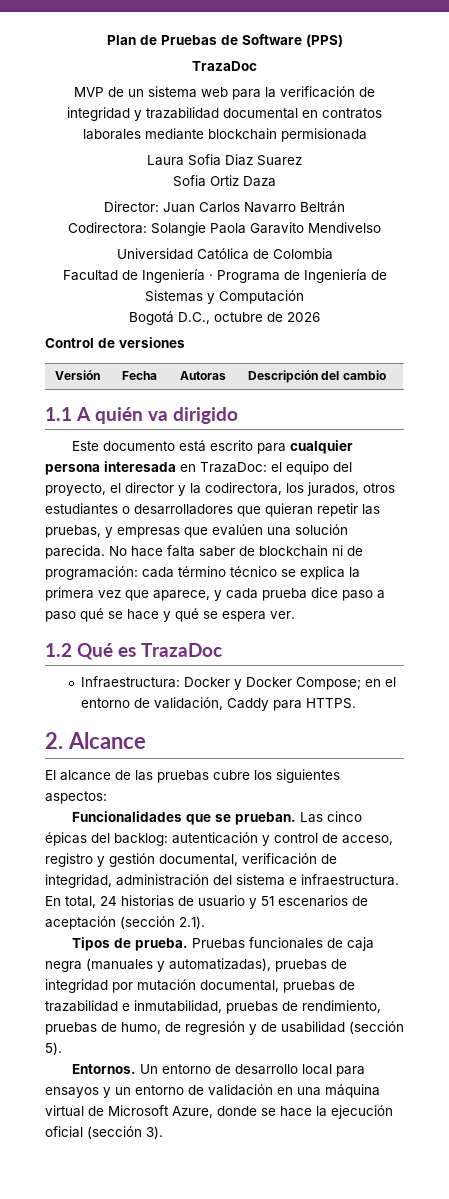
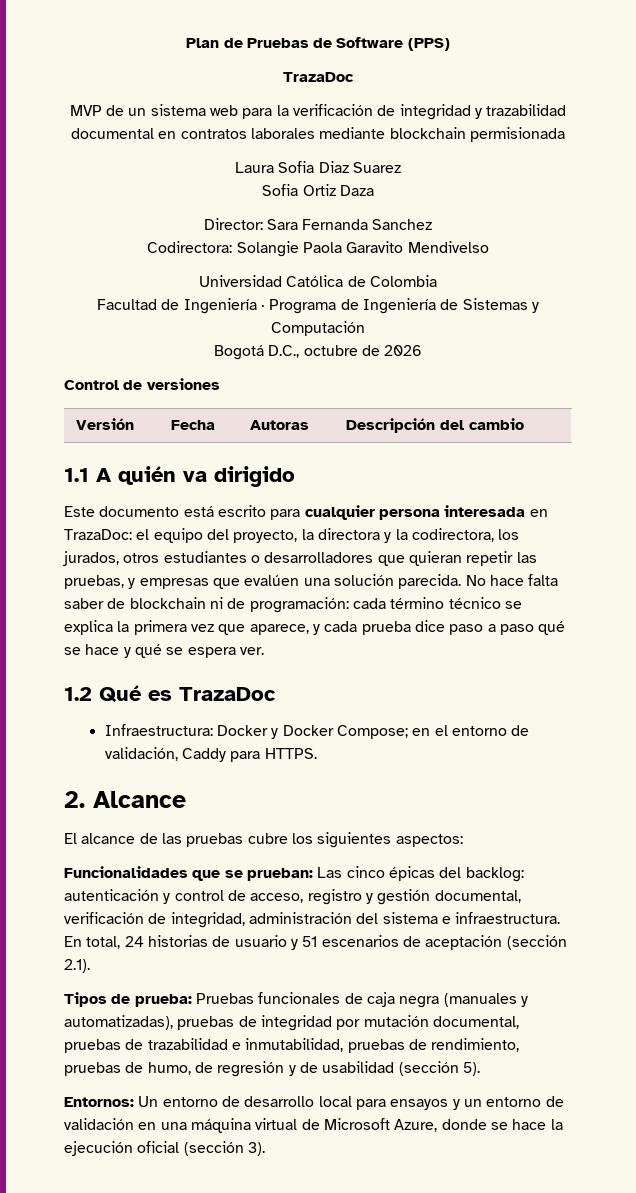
- Director: Juan Carlos Navarro Beltrán
+ Director: Sara Fernanda Sanchez
- Este documento está escrito para cualquier persona interesada en TrazaDoc: el equipo del proyecto, el director y la codirectora, los jurados, otros estudiantes o desarrolladores que quieran repetir las pruebas, y empresas que evalúen una solución parecida.
+ Este documento está escrito para cualquier persona interesada en TrazaDoc: el equipo del proyecto, la directora y la codirectora, los jurados, otros estudiantes o desarrolladores que quieran repetir las pruebas, y empresas que evalúen una solución parecida.
- Funcionalidades que se prueban. Las cinco épicas del backlog: autenticación y control de acceso, registro y gestión documental, verificación de integridad, administración del sistema e infraestructura.
+ Funcionalidades que se prueban: Las cinco épicas del backlog: autenticación y control de acceso, registro y gestión documental, verificación de integridad, administración del sistema e infraestructura.
- Tipos de prueba. Pruebas funcionales de caja negra (manuales y automatizadas), pruebas de integridad por mutación documental, pruebas de trazabilidad e inmutabilidad, pruebas de rendimiento, pruebas de humo, de regresión y de usabilidad (sección 5).
+ Tipos de prueba: Pruebas funcionales de caja negra (manuales y automatizadas), pruebas de integridad por mutación documental, pruebas de trazabilidad e inmutabilidad, pruebas de rendimiento, pruebas de humo, de regresión y de usabilidad (sección 5).
- Entornos. Un entorno de desarrollo local para ensayos y un entorno de validación en una máquina virtual de Microsoft Azure, donde se hace la ejecución oficial (sección 3).
+ Entornos: Un entorno de desarrollo local para ensayos y un entorno de validación en una máquina virtual de Microsoft Azure, donde se hace la ejecución oficial (sección 3).

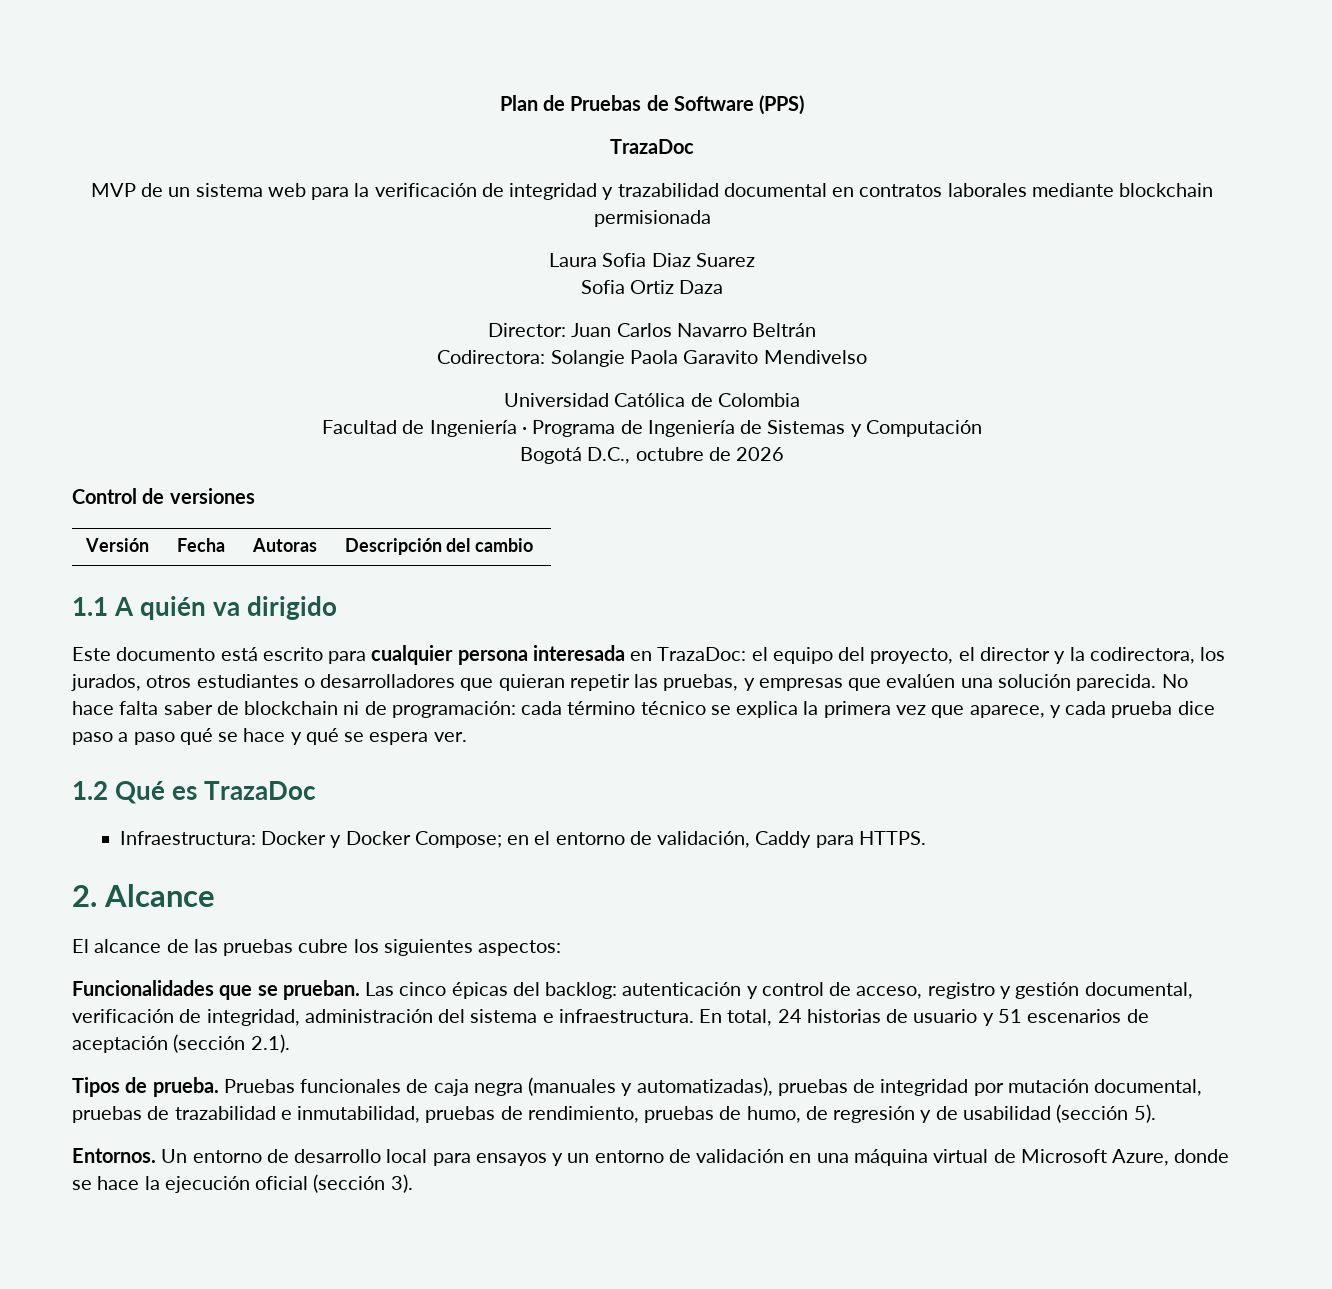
- Director: Sara Fernanda Sanchez
+ Director: Juan Carlos Navarro Beltrán
- Este documento está escrito para cualquier persona interesada en TrazaDoc: el equipo del proyecto, la directora y la codirectora, los jurados, otros estudiantes o desarrolladores que quieran repetir las pruebas, y empresas que evalúen una solución parecida.
+ Este documento está escrito para cualquier persona interesada en TrazaDoc: el equipo del proyecto, el director y la codirectora, los jurados, otros estudiantes o desarrolladores que quieran repetir las pruebas, y empresas que evalúen una solución parecida.
- Funcionalidades que se prueban: Las cinco épicas del backlog: autenticación y control de acceso, registro y gestión documental, verificación de integridad, administración del sistema e infraestructura.
+ Funcionalidades que se prueban. Las cinco épicas del backlog: autenticación y control de acceso, registro y gestión documental, verificación de integridad, administración del sistema e infraestructura.
- Tipos de prueba: Pruebas funcionales de caja negra (manuales y automatizadas), pruebas de integridad por mutación documental, pruebas de trazabilidad e inmutabilidad, pruebas de rendimiento, pruebas de humo, de regresión y de usabilidad (sección 5).
+ Tipos de prueba. Pruebas funcionales de caja negra (manuales y automatizadas), pruebas de integridad por mutación documental, pruebas de trazabilidad e inmutabilidad, pruebas de rendimiento, pruebas de humo, de regresión y de usabilidad (sección 5).
- Entornos: Un entorno de desarrollo local para ensayos y un entorno de validación en una máquina virtual de Microsoft Azure, donde se hace la ejecución oficial (sección 3).
+ Entornos. Un entorno de desarrollo local para ensayos y un entorno de validación en una máquina virtual de Microsoft Azure, donde se hace la ejecución oficial (sección 3).

